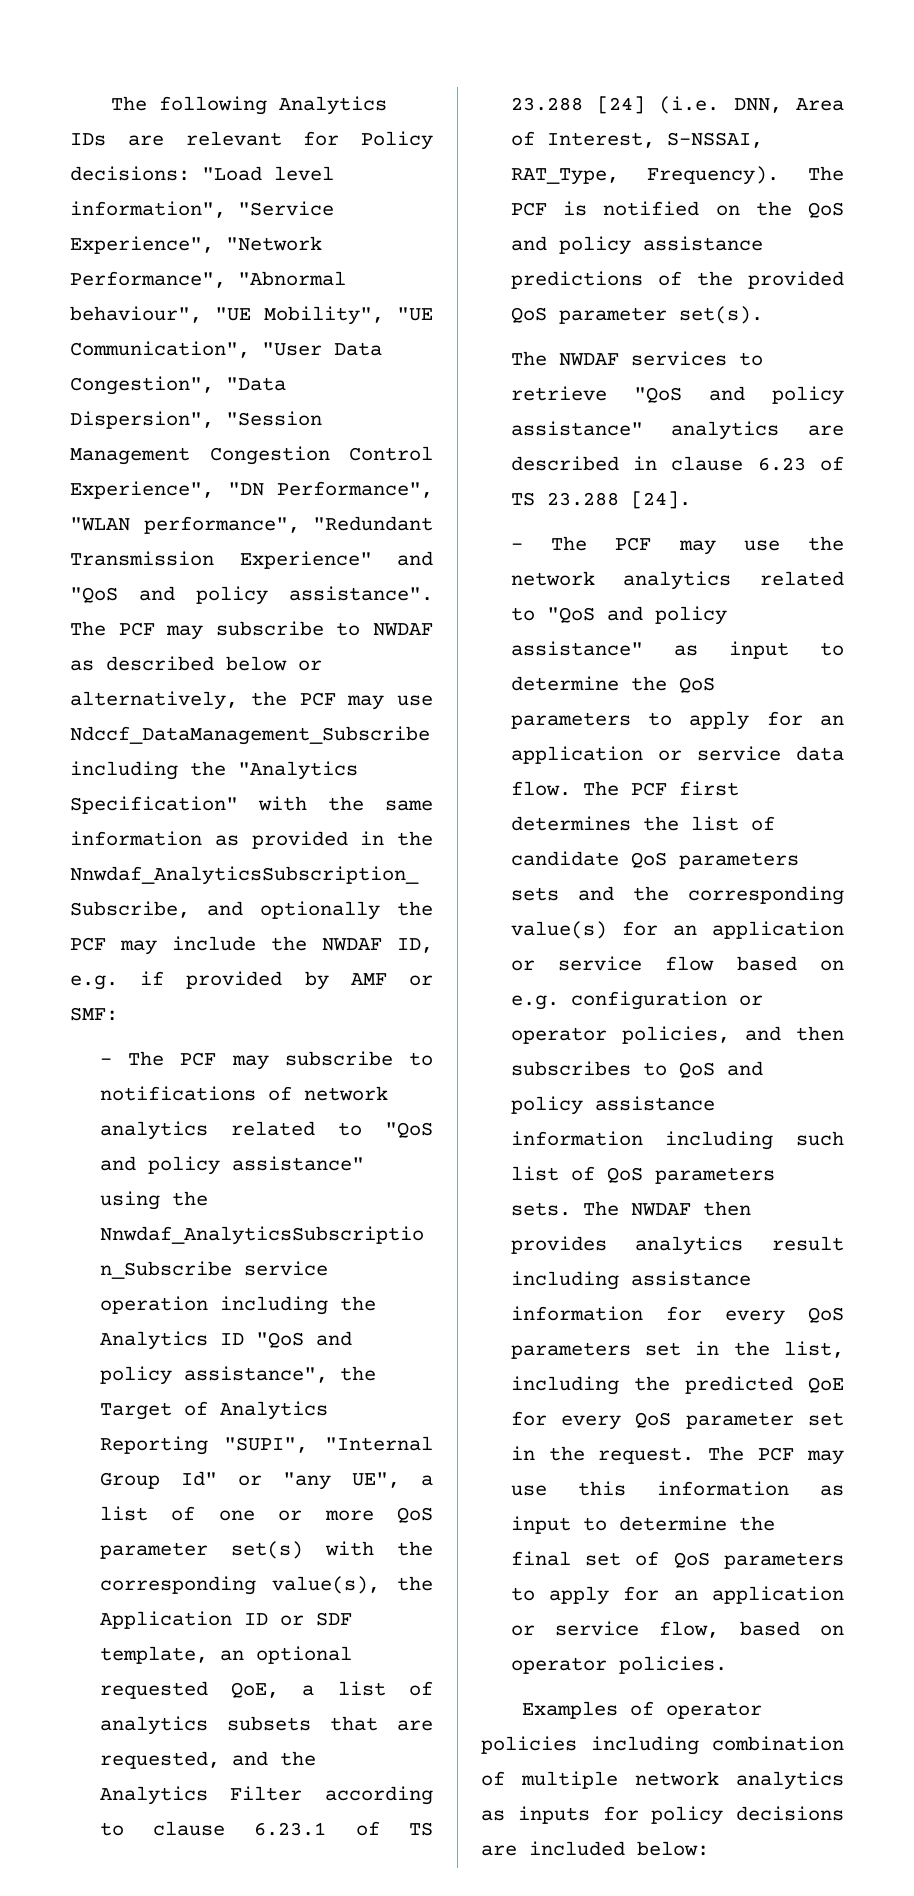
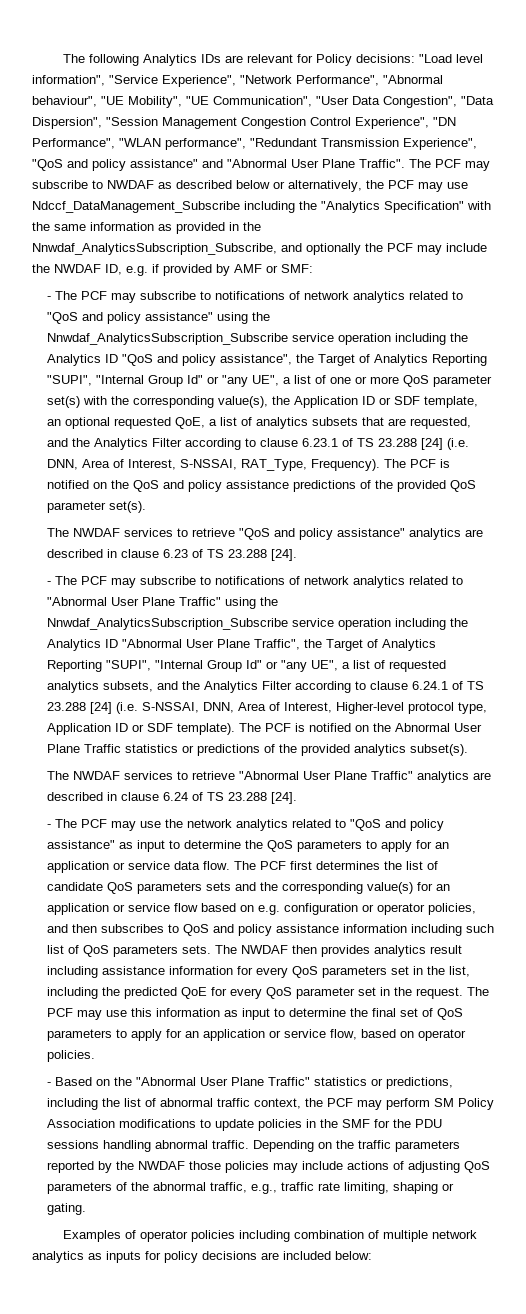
- The following Analytics IDs are relevant for Policy decisions: "Load level information", "Service Experience", "Network Performance", "Abnormal behaviour", "UE Mobility", "UE Communication", "User Data Congestion", "Data Dispersion", "Session Management Congestion Control Experience", "DN Performance", "WLAN performance", "Redundant Transmission Experience" and "QoS and policy assistance".
+ The following Analytics IDs are relevant for Policy decisions: "Load level information", "Service Experience", "Network Performance", "Abnormal behaviour", "UE Mobility", "UE Communication", "User Data Congestion", "Data Dispersion", "Session Management Congestion Control Experience", "DN Performance", "WLAN performance", "Redundant Transmission Experience", "QoS and policy assistance" and "Abnormal User Plane Traffic".
+ - The PCF may subscribe to notifications of network analytics related to "Abnormal User Plane Traffic" using the Nnwdaf_AnalyticsSubscription_Subscribe service operation including the Analytics ID "Abnormal User Plane Traffic", the Target of Analytics Reporting "SUPI", "Internal Group Id" or "any UE", a list of requested analytics subsets, and the Analytics Filter according to clause 6.24.1 of TS 23.288 [24] (i.e. S-NSSAI, DNN, Area of Interest, Higher-level protocol type, Application ID or SDF template). The PCF is notified on the Abnormal User Plane Traffic statistics or predictions of the provided analytics subset(s).
+ The NWDAF services to retrieve "Abnormal User Plane Traffic" analytics are described in clause 6.24 of TS 23.288 [24].
+ - Based on the "Abnormal User Plane Traffic" statistics or predictions, including the list of abnormal traffic context, the PCF may perform SM Policy Association modifications to update policies in the SMF for the PDU sessions handling abnormal traffic. Depending on the traffic parameters reported by the NWDAF those policies may include actions of adjusting QoS parameters of the abnormal traffic, e.g., traffic rate limiting, shaping or gating.

